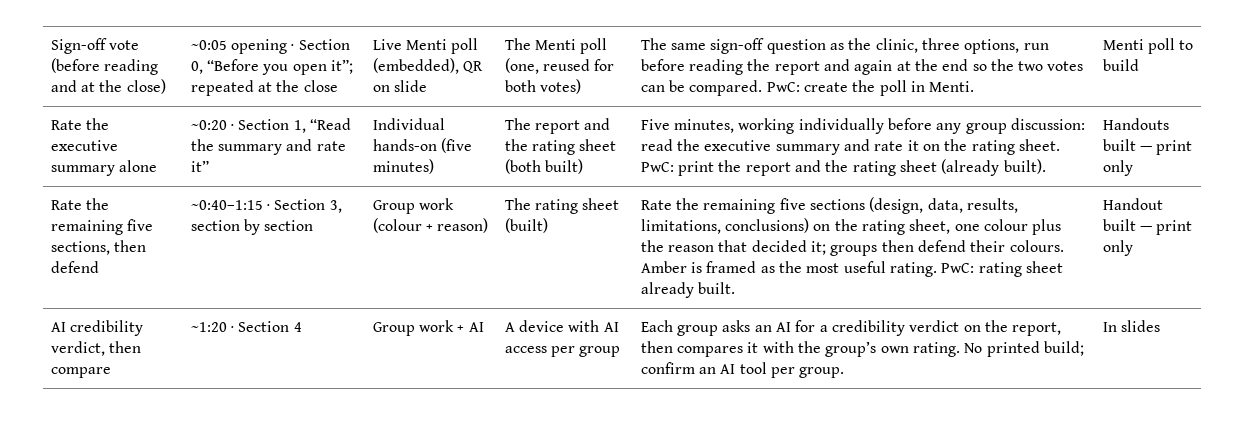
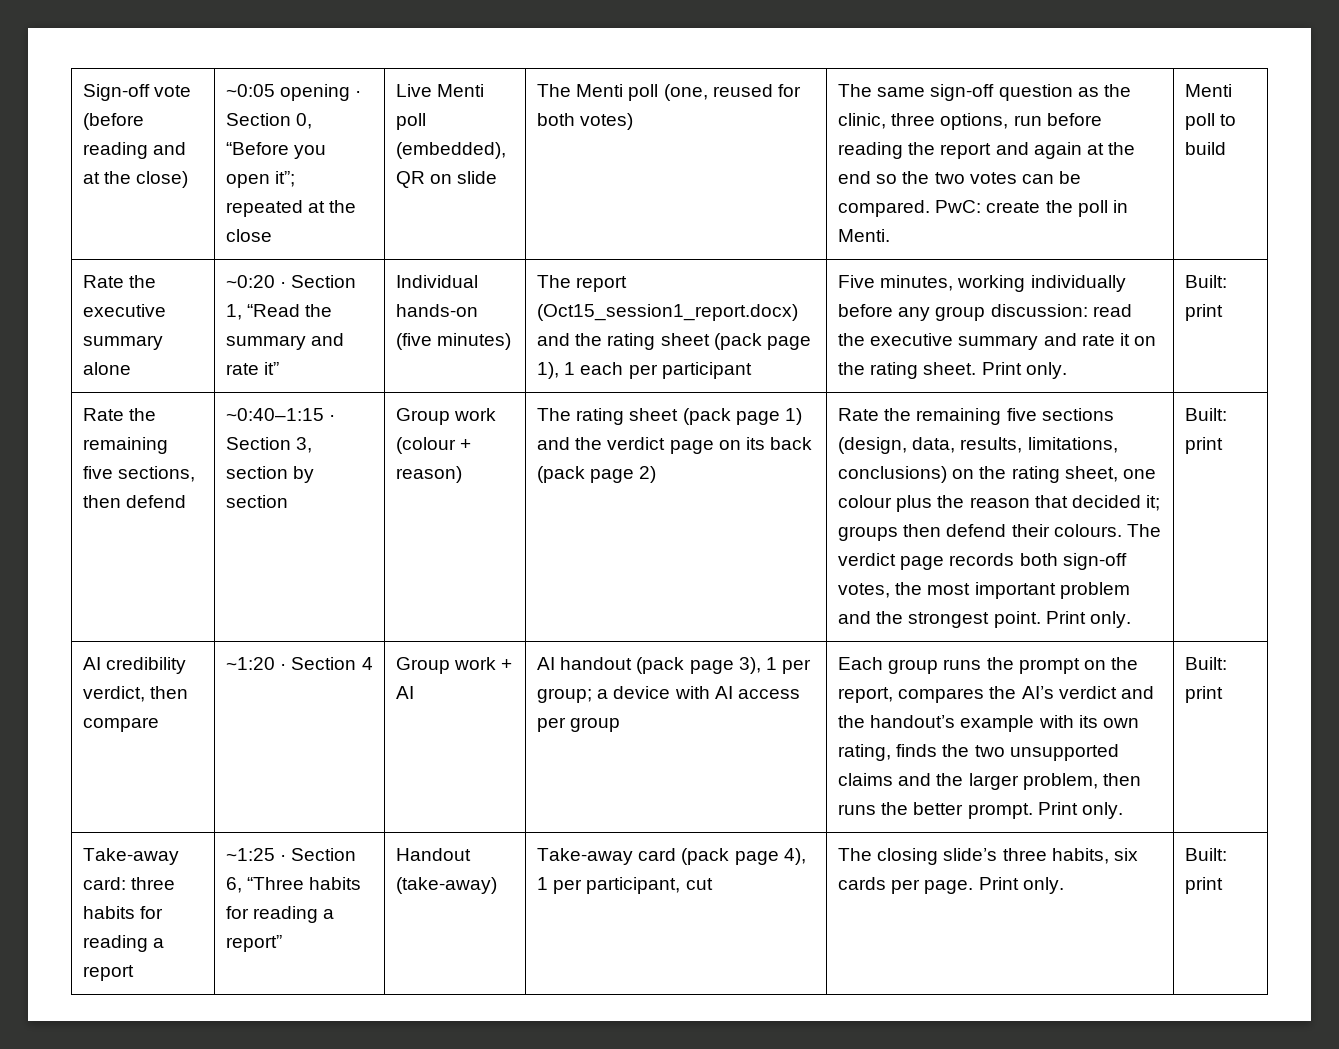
- The report and the rating sheet (both built)
+ The report (Oct15_session1_report.docx) and the rating sheet (pack page 1), 1 each per participant
- Five minutes, working individually before any group discussion: read the executive summary and rate it on the rating sheet. PwC: print the report and the rating sheet (already built). | Handouts built — print only
+ Five minutes, working individually before any group discussion: read the executive summary and rate it on the rating sheet. Print only. | Built: print
- The rating sheet (built)
+ The rating sheet (pack page 1) and the verdict page on its back (pack page 2)
- Amber is framed as the most useful rating. PwC: rating sheet already built. | Handout built — print only
+ The verdict page records both sign-off votes, the most important problem and the strongest point. Print only. | Built: print
- A device with AI access per group
+ AI handout (pack page 3), 1 per group; a device with AI access per group
- Each group asks an AI for a credibility verdict on the report, then compares it with the group’s own rating. No printed build; confirm an AI tool per group. | In slides
+ Each group runs the prompt on the report, compares the AI’s verdict and the handout’s example with its own rating, finds the two unsupported claims and the larger problem, then runs the better prompt. Print only. | Built: print
+ Take-away card: three habits for reading a report | ~1:25 · Section 6, “Three habits for reading a report” | Handout (take-away) | Take-away card (pack page 4), 1 per participant, cut | The closing slide’s three habits, six cards per page. Print only. | Built: print

